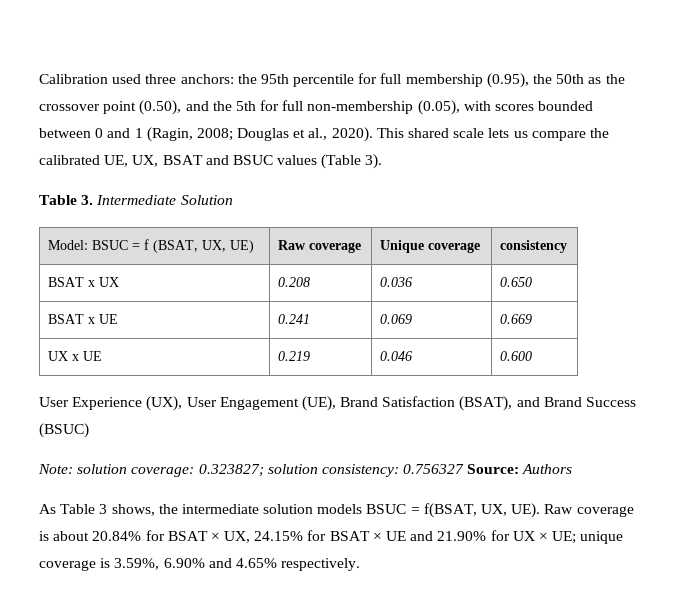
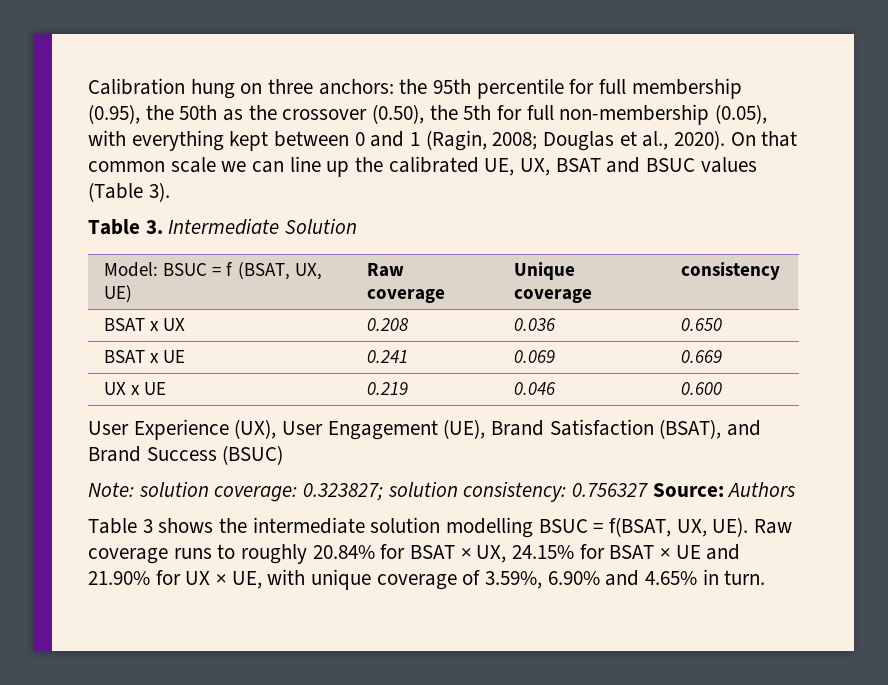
- Calibration used three anchors: the 95th percentile for full membership (0.95), the 50th as the crossover point (0.50), and the 5th for full non-membership (0.05), with scores bounded between 0 and 1 (Ragin, 2008; Douglas et al., 2020).
+ Calibration hung on three anchors: the 95th percentile for full membership (0.95), the 50th as the crossover (0.50), the 5th for full non-membership (0.05), with everything kept between 0 and 1 (Ragin, 2008; Douglas et al., 2020).
- This shared scale lets us compare the calibrated UE, UX, BSAT and BSUC values (Table 3).
+ On that common scale we can line up the calibrated UE, UX, BSAT and BSUC values (Table 3).
- As Table 3 shows, the intermediate solution models BSUC = f(BSAT, UX, UE). Raw coverage is about 20.84% for BSAT × UX, 24.15% for BSAT × UE and 21.90% for UX × UE; unique coverage is 3.59%, 6.90% and 4.65% respectively.
+ Table 3 shows the intermediate solution modelling BSUC = f(BSAT, UX, UE). Raw coverage runs to roughly 20.84% for BSAT × UX, 24.15% for BSAT × UE and 21.90% for UX × UE, with unique coverage of 3.59%, 6.90% and 4.65% in turn.

